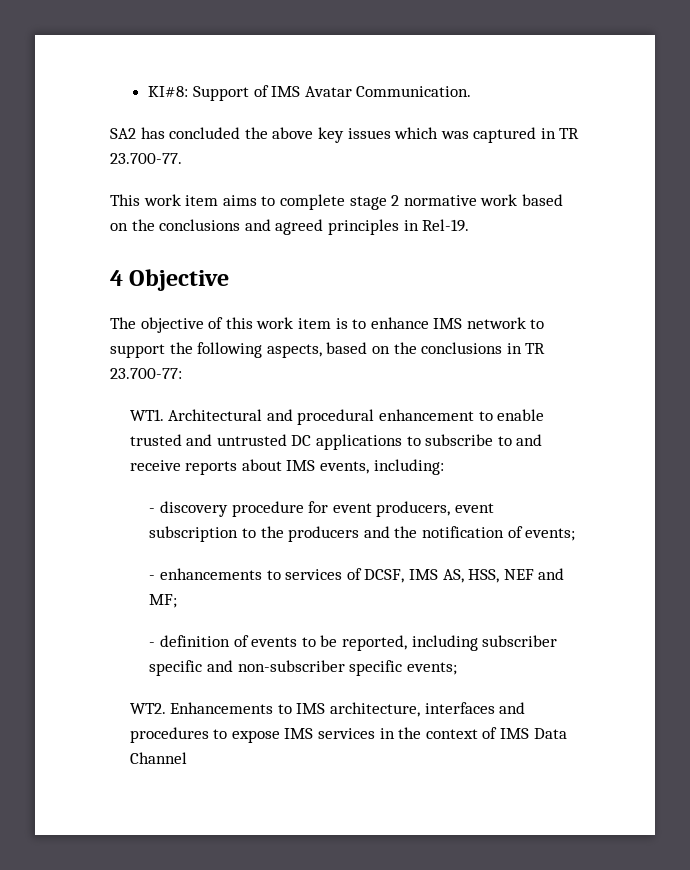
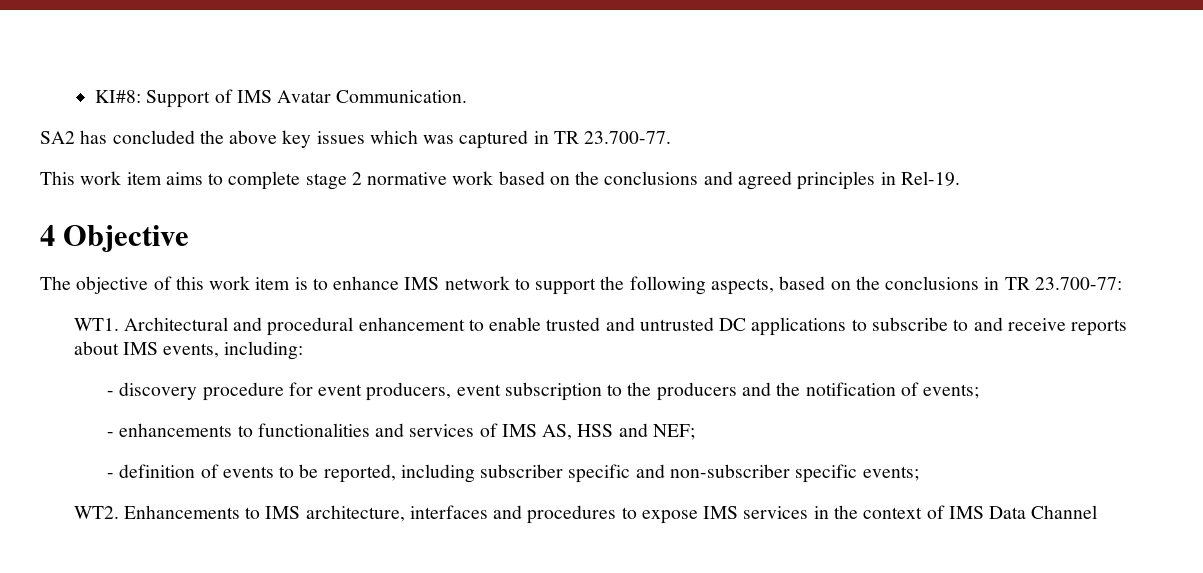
- - enhancements to services of DCSF, IMS AS, HSS, NEF and MF;
+ - enhancements to functionalities and services of IMS AS, HSS and NEF;

